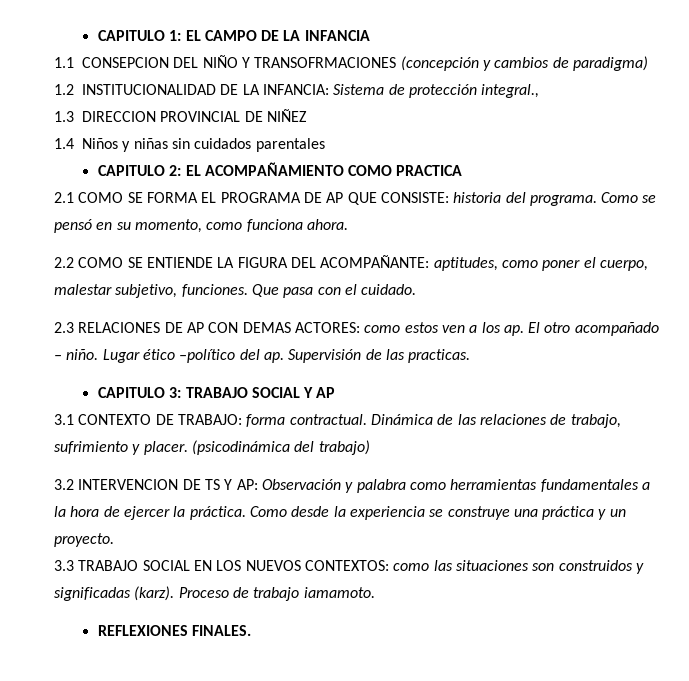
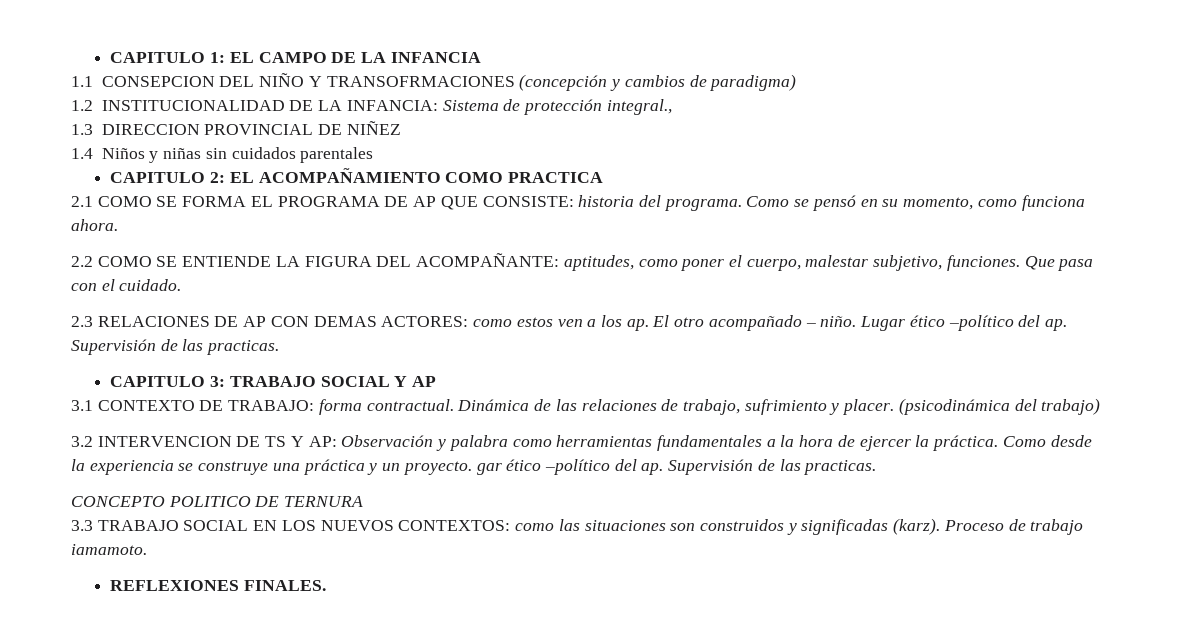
- Como desde la experiencia se construye una práctica y un proyecto.
+ Como desde la experiencia se construye una práctica y un proyecto. gar ético –político del ap. Supervisión de las practicas.
+ CONCEPTO POLITICO DE TERNURA

